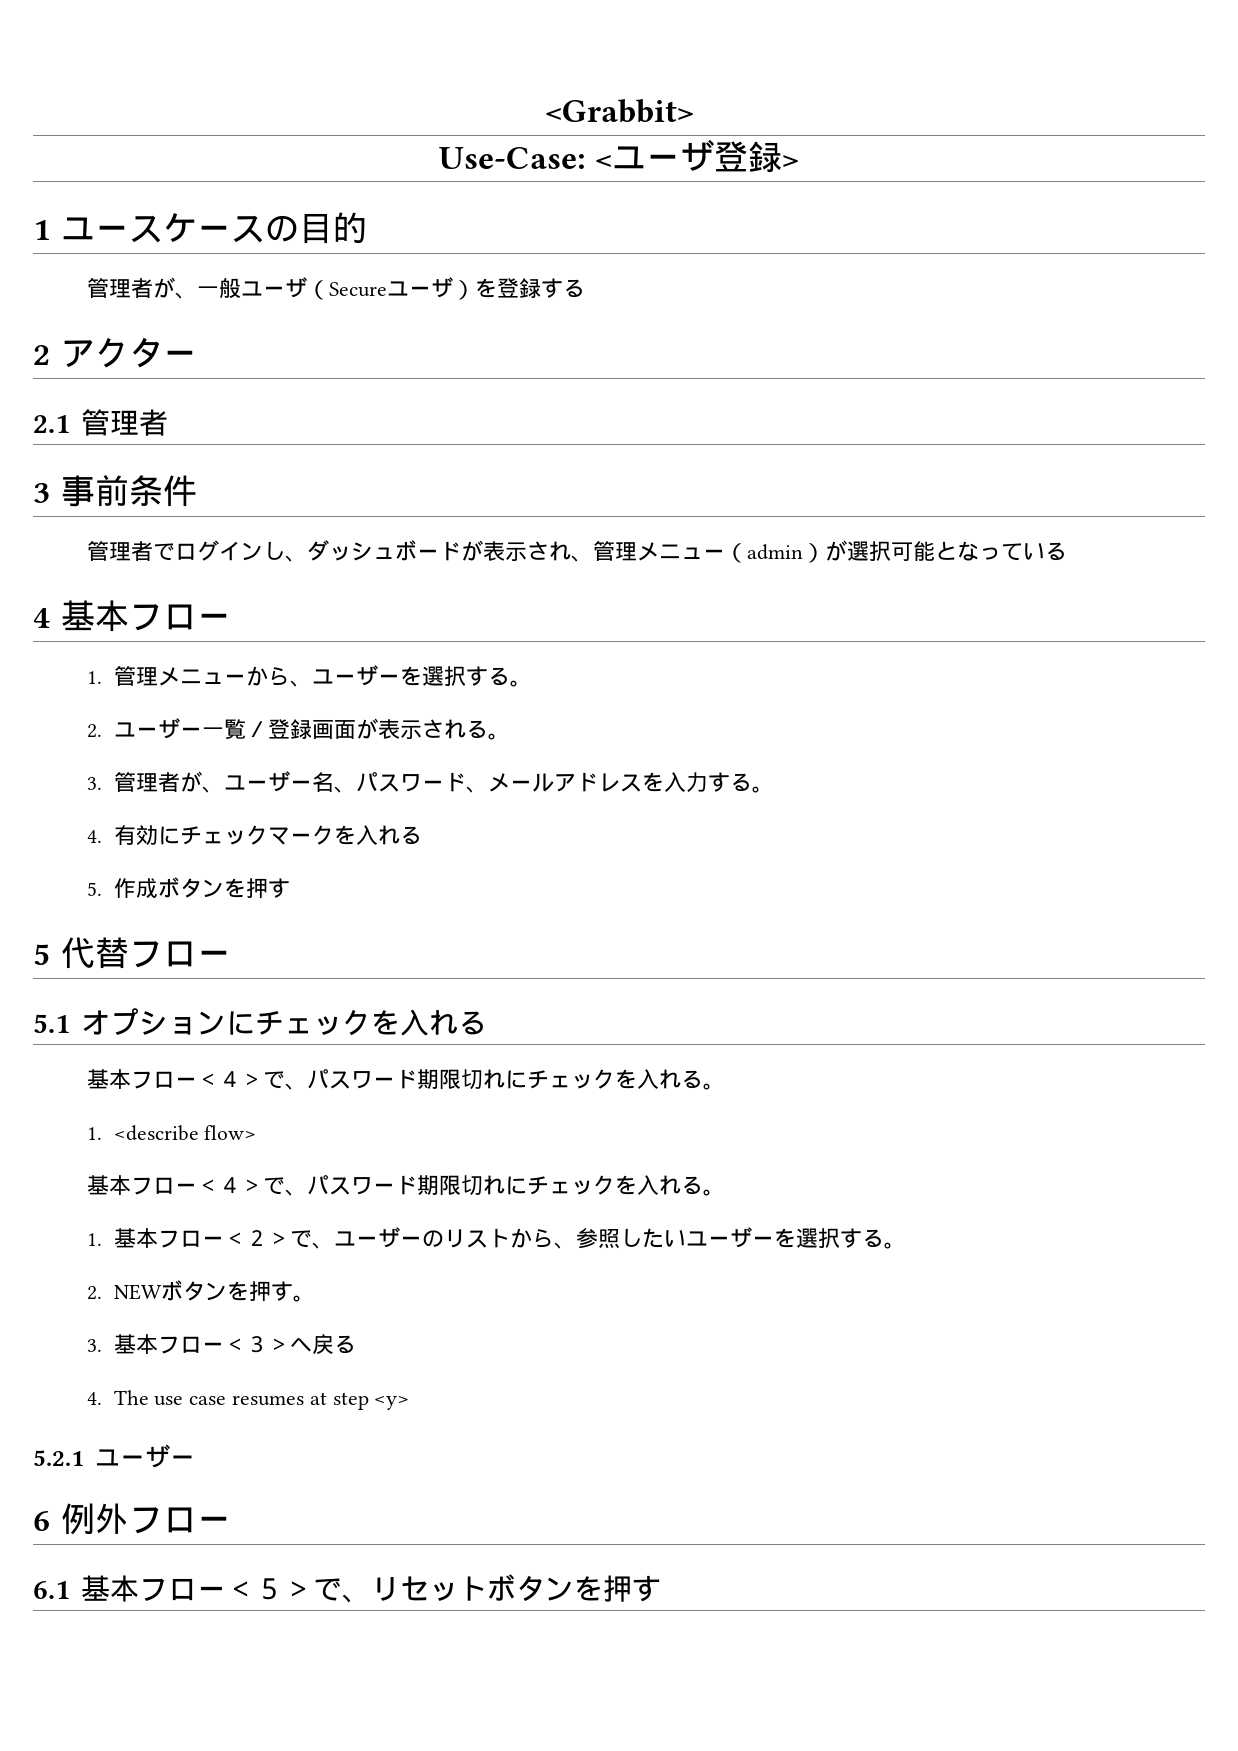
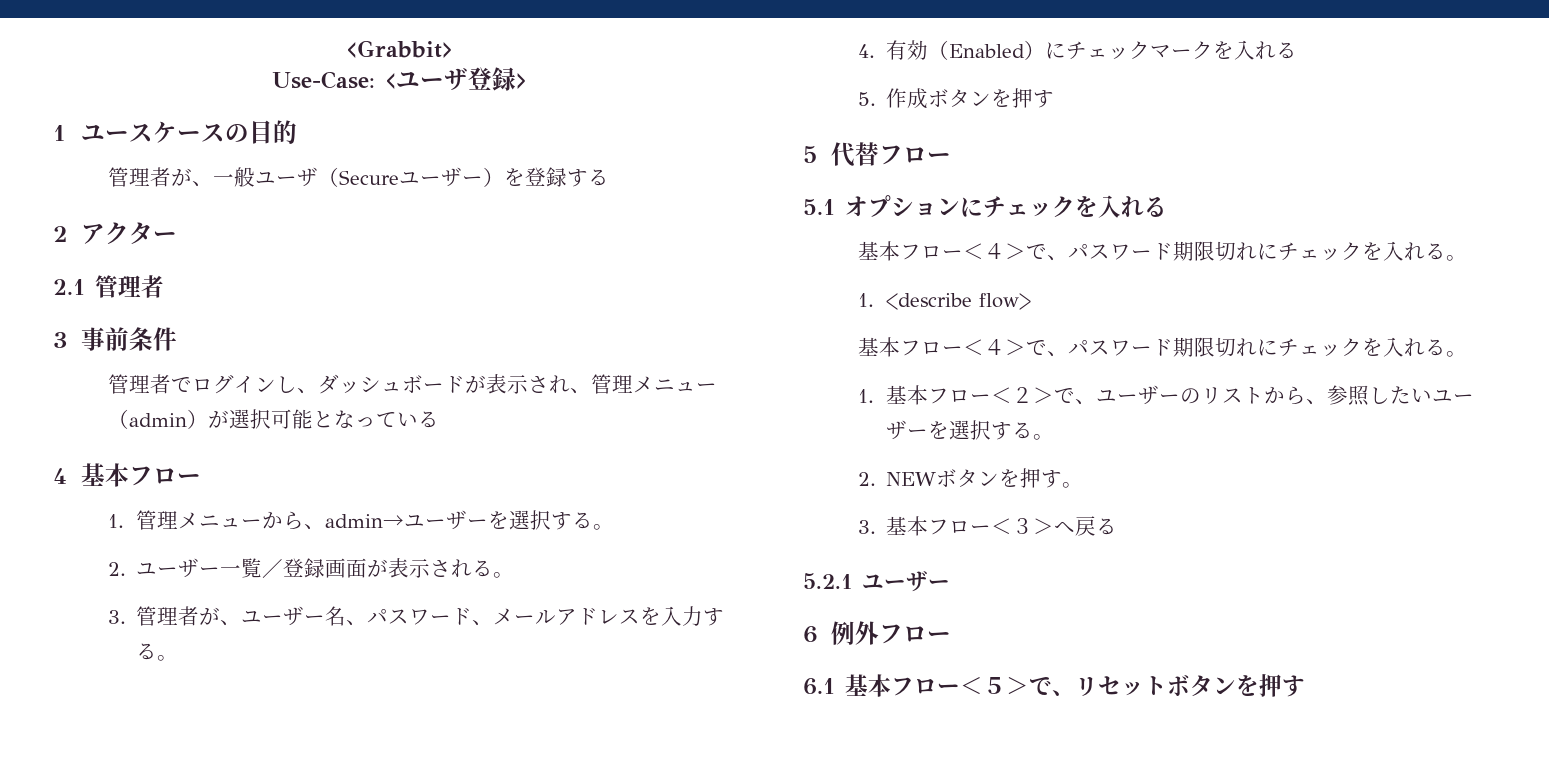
- 管理者が、一般ユーザ（Secureユーザ）を登録する
+ 管理者が、一般ユーザ（Secureユーザー）を登録する
- 1.管理メニューから、ユーザーを選択する。
+ 1.管理メニューから、admin→ユーザーを選択する。
- 4.有効にチェックマークを入れる
+ 4.有効（Enabled）にチェックマークを入れる
- 4. The use case resumes at step <y>

